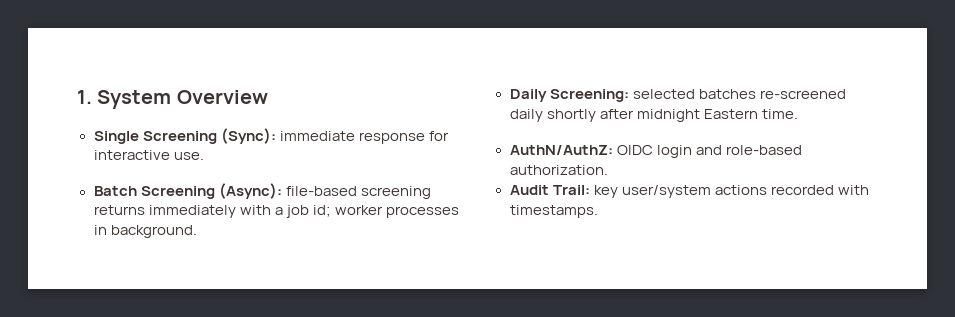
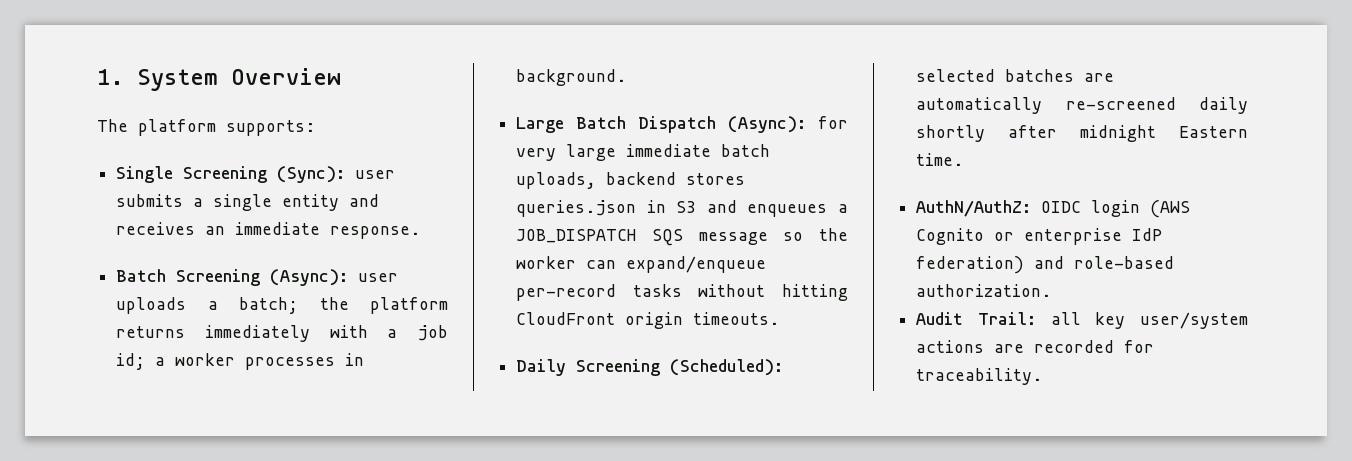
+ The platform supports:
- Single Screening (Sync): immediate response for interactive use.
- Batch Screening (Async): file-based screening returns immediately with a job id; worker processes in background.
+ Single Screening (Sync): user submits a single entity and receives an immediate response.
+ Batch Screening (Async): user uploads a batch; the platform returns immediately with a job id; a worker processes in background.
- Daily Screening: selected batches re-screened daily shortly after midnight Eastern time.
+ Large Batch Dispatch (Async): for very large immediate batch uploads, backend stores queries.json in S3 and enqueues a JOB_DISPATCH SQS message so the worker can expand/enqueue per-record tasks without hitting CloudFront origin timeouts.
+ Daily Screening (Scheduled): selected batches are automatically re-screened daily shortly after midnight Eastern time.
- AuthN/AuthZ: OIDC login and role-based authorization.
+ AuthN/AuthZ: OIDC login (AWS Cognito or enterprise IdP federation) and role-based authorization.
- Audit Trail: key user/system actions recorded with timestamps.
+ Audit Trail: all key user/system actions are recorded for traceability.

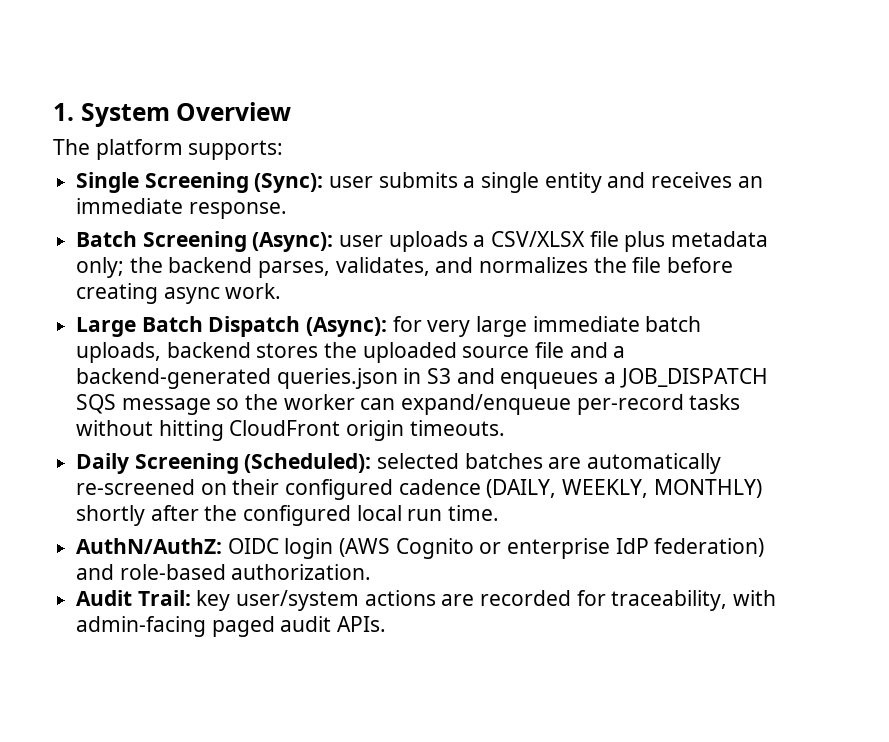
- Batch Screening (Async): user uploads a batch; the platform returns immediately with a job id; a worker processes in background.
+ Batch Screening (Async): user uploads a CSV/XLSX file plus metadata only; the backend parses, validates, and normalizes the file before creating async work.
- Large Batch Dispatch (Async): for very large immediate batch uploads, backend stores queries.json in S3 and enqueues a JOB_DISPATCH SQS message so the worker can expand/enqueue per-record tasks without hitting CloudFront origin timeouts.
+ Large Batch Dispatch (Async): for very large immediate batch uploads, backend stores the uploaded source file and a backend-generated queries.json in S3 and enqueues a JOB_DISPATCH SQS message so the worker can expand/enqueue per-record tasks without hitting CloudFront origin timeouts.
- Daily Screening (Scheduled): selected batches are automatically re-screened daily shortly after midnight Eastern time.
+ Daily Screening (Scheduled): selected batches are automatically re-screened on their configured cadence (DAILY, WEEKLY, MONTHLY) shortly after the configured local run time.
- Audit Trail: all key user/system actions are recorded for traceability.
+ Audit Trail: key user/system actions are recorded for traceability, with admin-facing paged audit APIs.

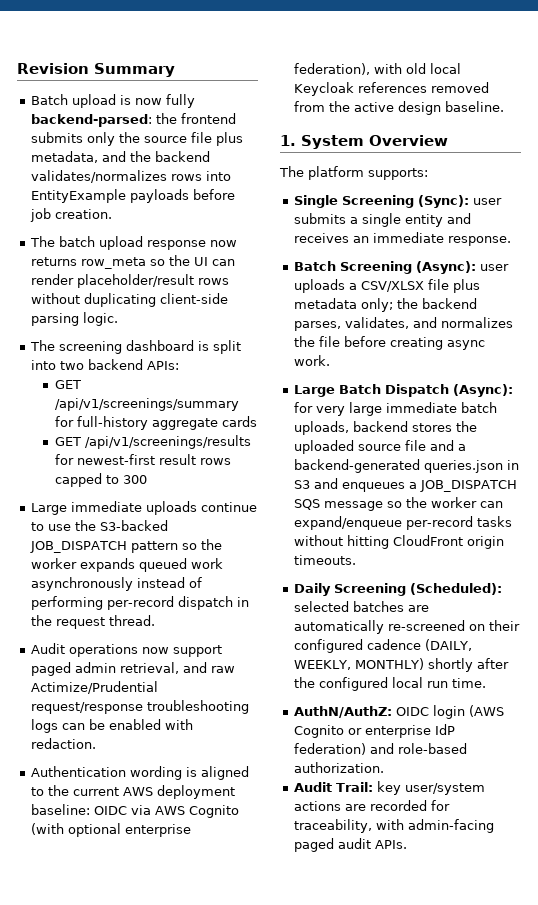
+ Revision Summary
+ Batch upload is now fully backend-parsed: the frontend submits only the source file plus metadata, and the backend validates/normalizes rows into EntityExample payloads before job creation.
+ The batch upload response now returns row_meta so the UI can render placeholder/result rows without duplicating client-side parsing logic.
+ The screening dashboard is split into two backend APIs:
+ GET /api/v1/screenings/summary for full-history aggregate cards
+ GET /api/v1/screenings/results for newest-first result rows capped to 300
+ Large immediate uploads continue to use the S3-backed JOB_DISPATCH pattern so the worker expands queued work asynchronously instead of performing per-record dispatch in the request thread.
+ Audit operations now support paged admin retrieval, and raw Actimize/Prudential request/response troubleshooting logs can be enabled with redaction.
+ Authentication wording is aligned to the current AWS deployment baseline: OIDC via AWS Cognito (with optional enterprise federation), with old local Keycloak references removed from the active design baseline.

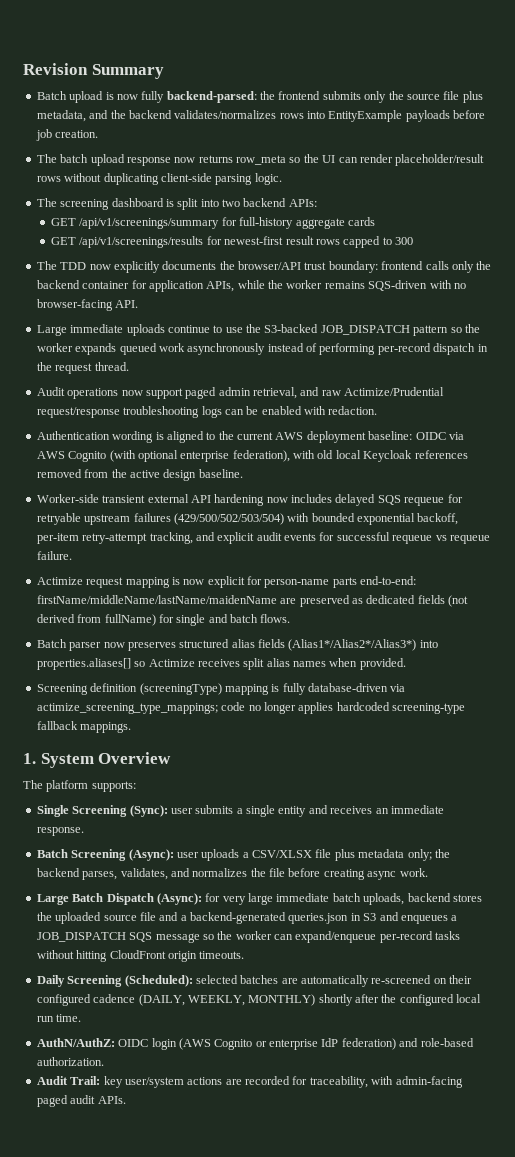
+ The TDD now explicitly documents the browser/API trust boundary: frontend calls only the backend container for application APIs, while the worker remains SQS-driven with no browser-facing API.
+ Worker-side transient external API hardening now includes delayed SQS requeue for retryable upstream failures (429/500/502/503/504) with bounded exponential backoff, per-item retry-attempt tracking, and explicit audit events for successful requeue vs requeue failure.
+ Actimize request mapping is now explicit for person-name parts end-to-end: firstName/middleName/lastName/maidenName are preserved as dedicated fields (not derived from fullName) for single and batch flows.
+ Batch parser now preserves structured alias fields (Alias1*/Alias2*/Alias3*) into properties.aliases[] so Actimize receives split alias names when provided.
+ Screening definition (screeningType) mapping is fully database-driven via actimize_screening_type_mappings; code no longer applies hardcoded screening-type fallback mappings.

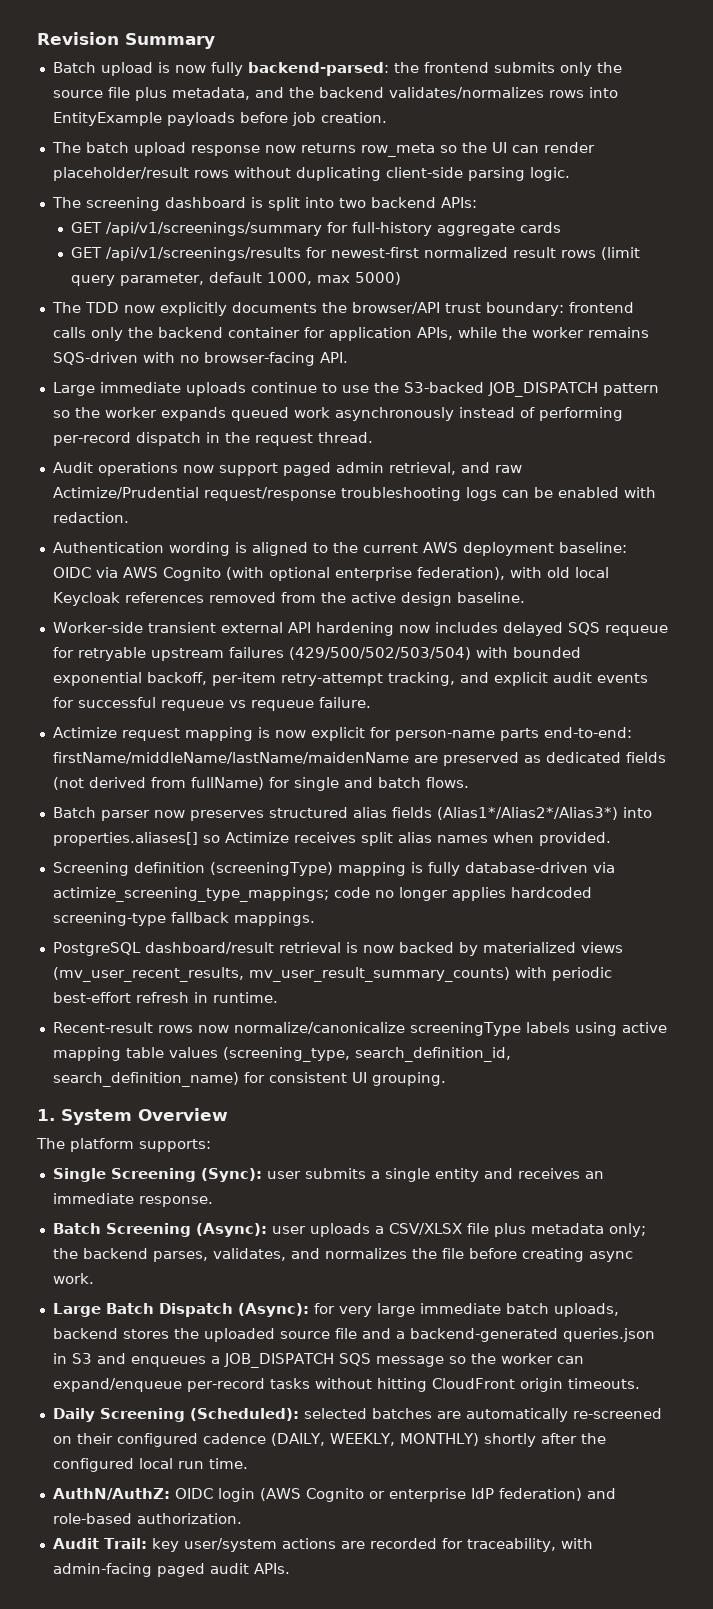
- GET /api/v1/screenings/results for newest-first result rows capped to 300
+ GET /api/v1/screenings/results for newest-first normalized result rows (limit query parameter, default 1000, max 5000)
+ PostgreSQL dashboard/result retrieval is now backed by materialized views (mv_user_recent_results, mv_user_result_summary_counts) with periodic best-effort refresh in runtime.
+ Recent-result rows now normalize/canonicalize screeningType labels using active mapping table values (screening_type, search_definition_id, search_definition_name) for consistent UI grouping.

